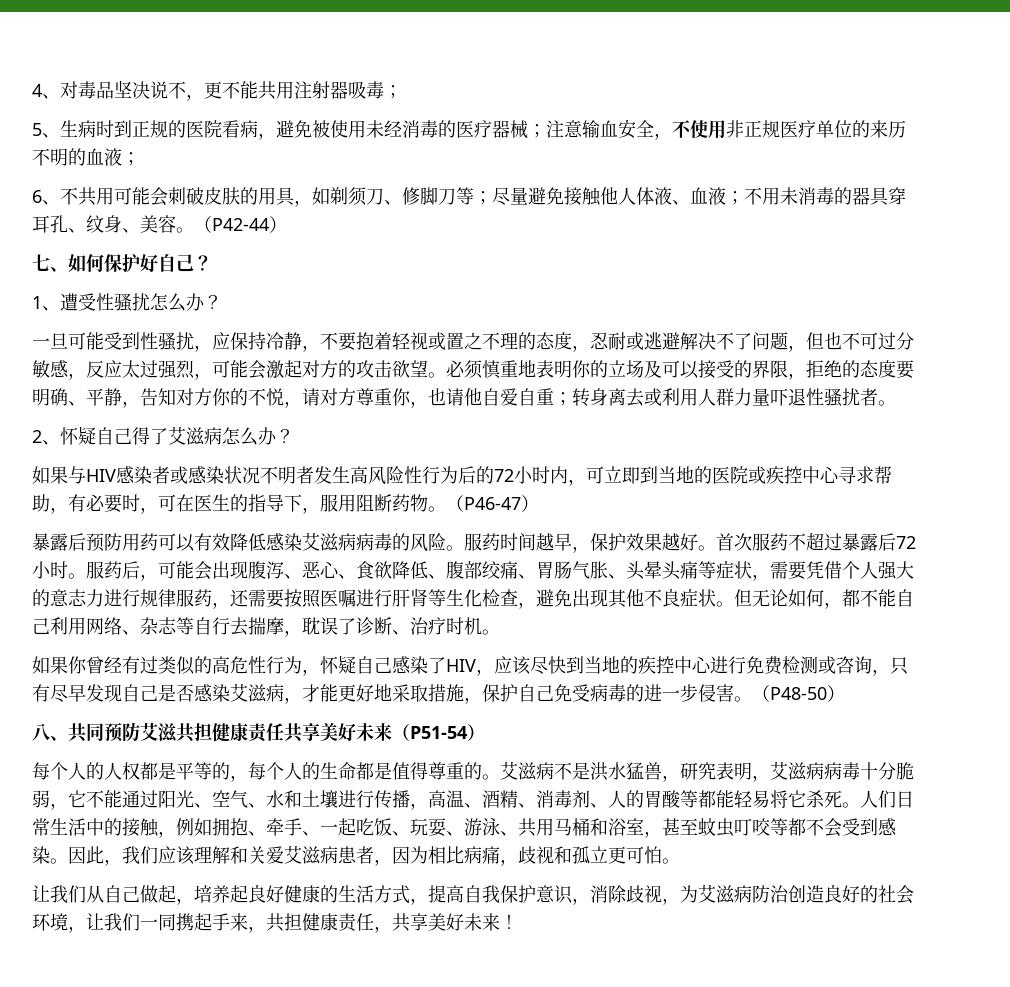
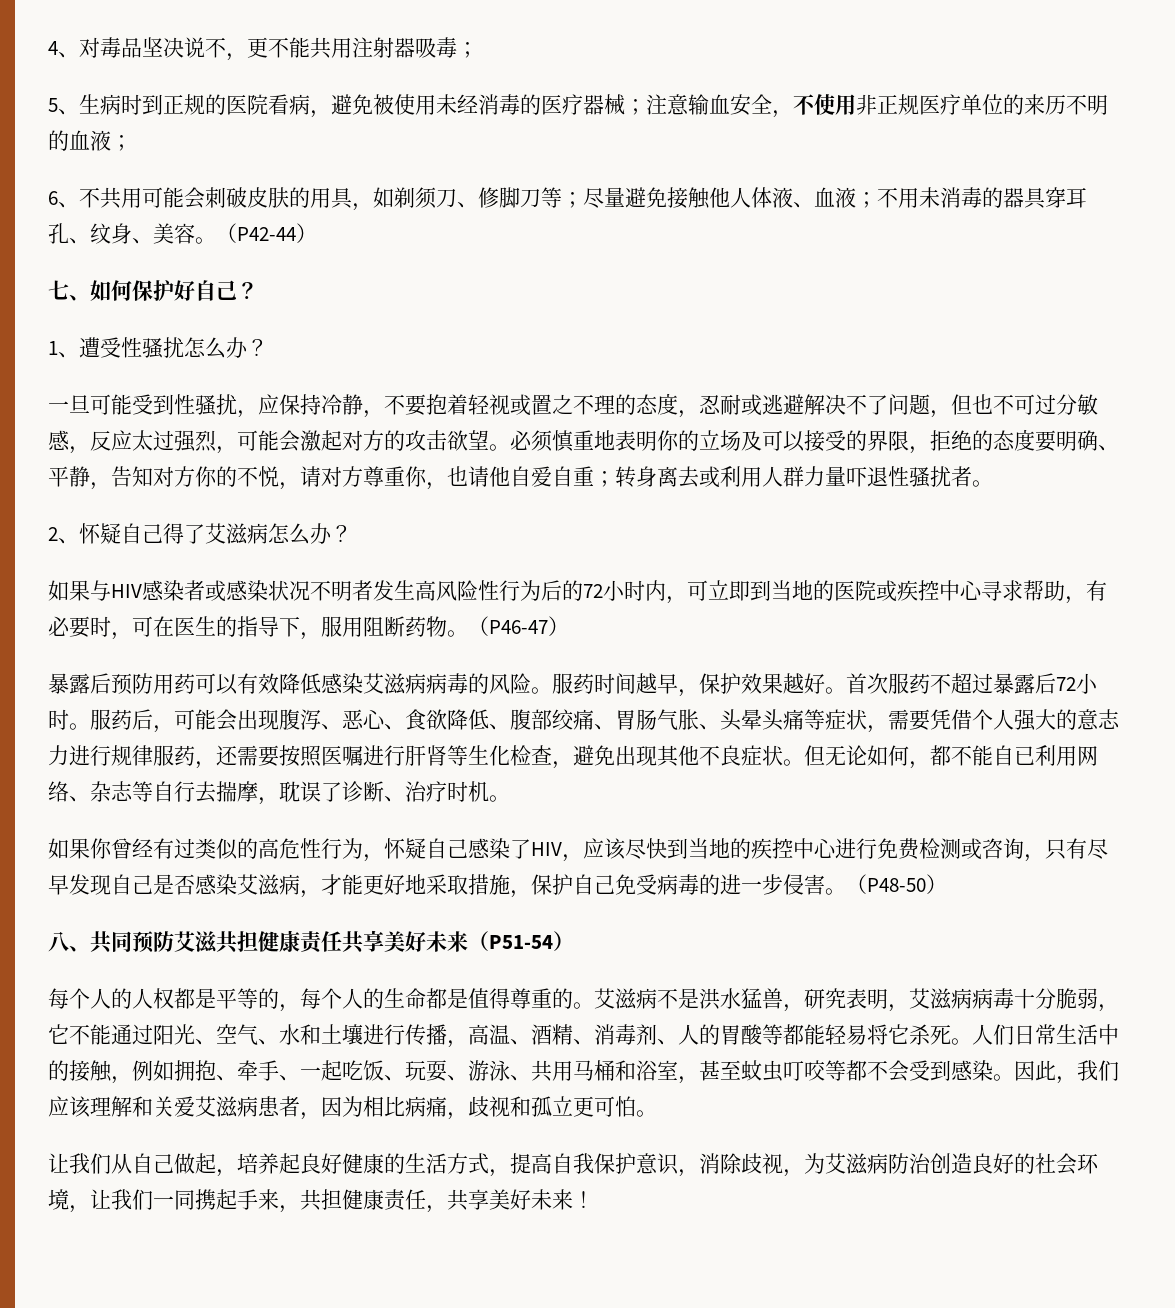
- 但无论如何，都不能自己利用网络、杂志等自行去揣摩，耽误了诊断、治疗时机。
+ 但无论如何，都不能自已利用网络、杂志等自行去揣摩，耽误了诊断、治疗时机。

